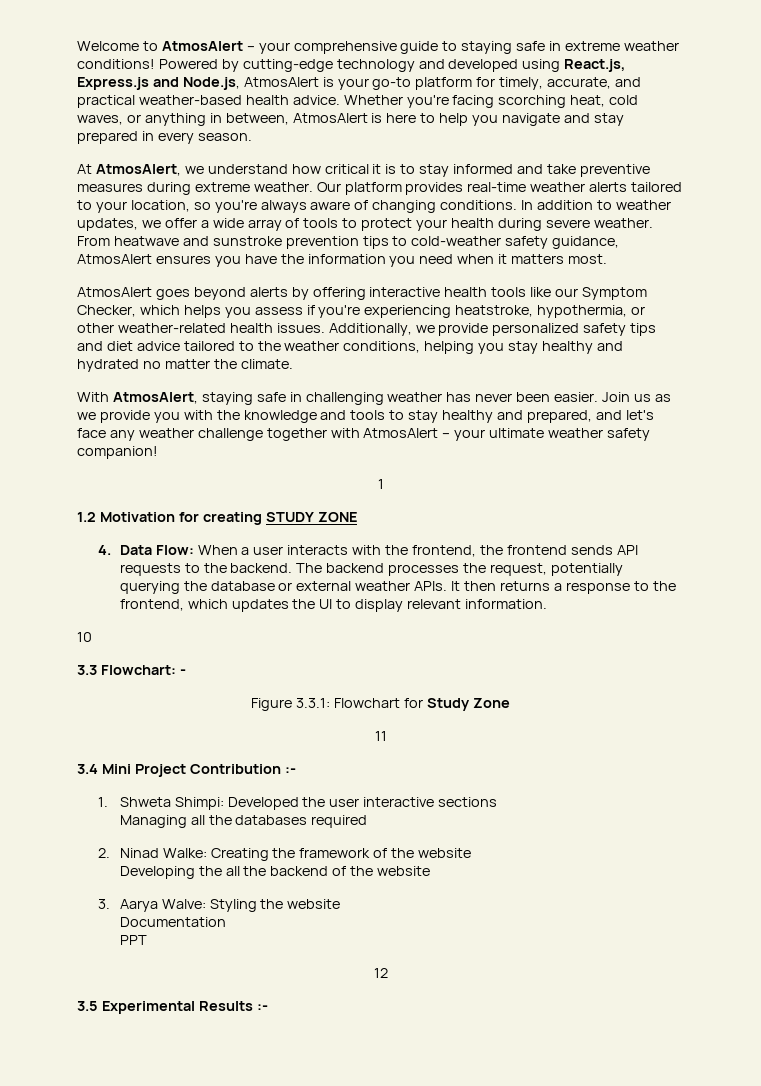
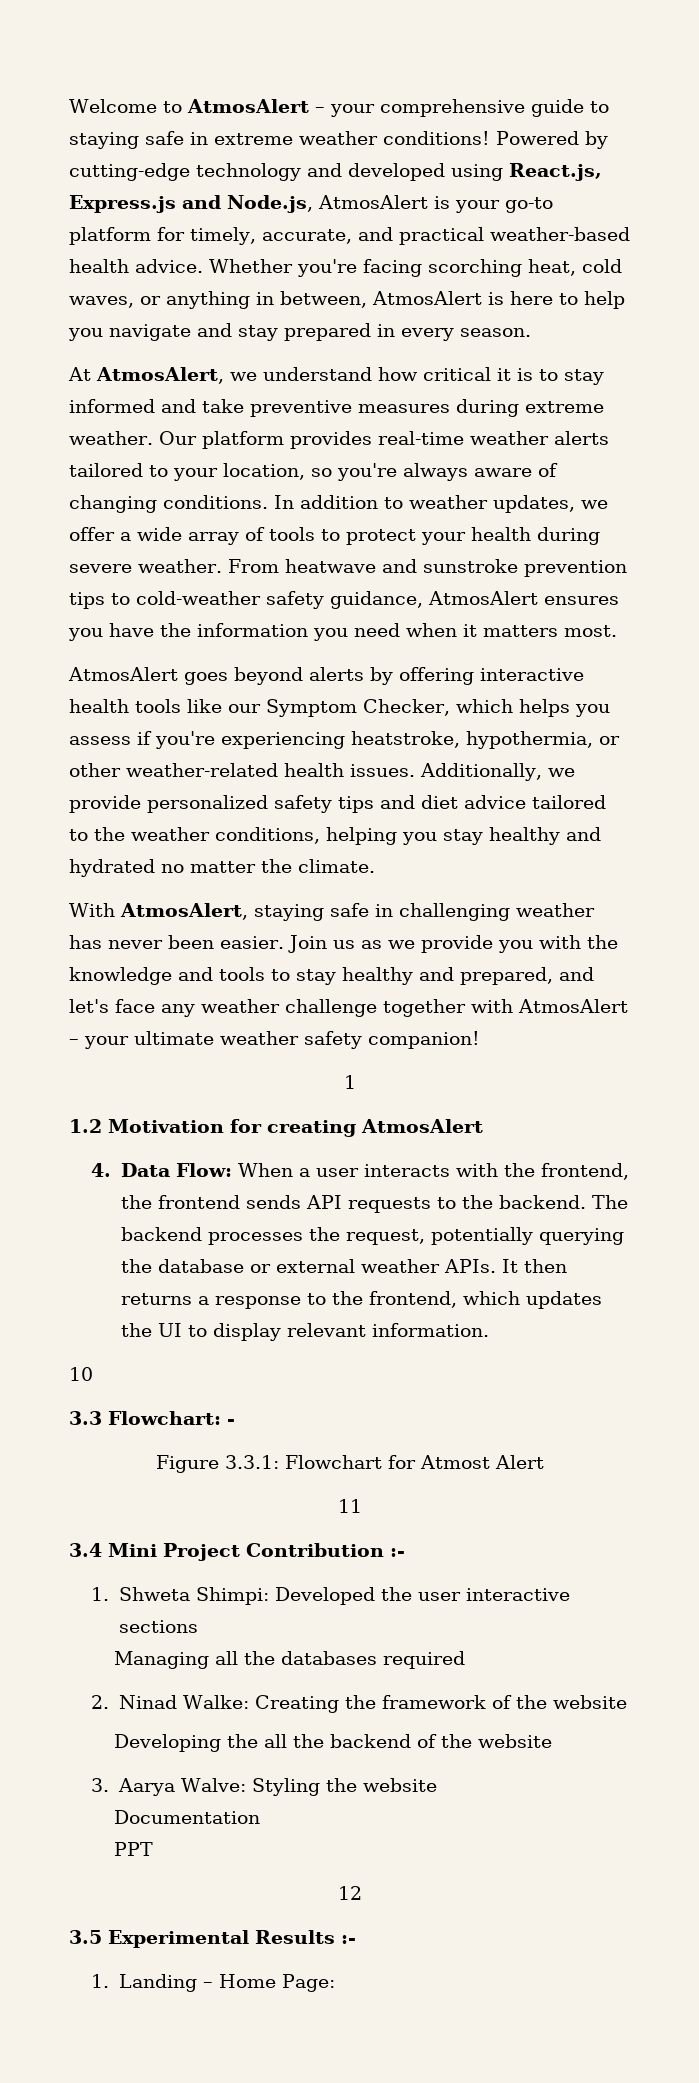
- 1.2 Motivation for creating STUDY ZONE
+ 1.2 Motivation for creating AtmosAlert
- Figure 3.3.1: Flowchart for Study Zone
+ Figure 3.3.1: Flowchart for Atmost Alert
+ 1. Landing – Home Page:

